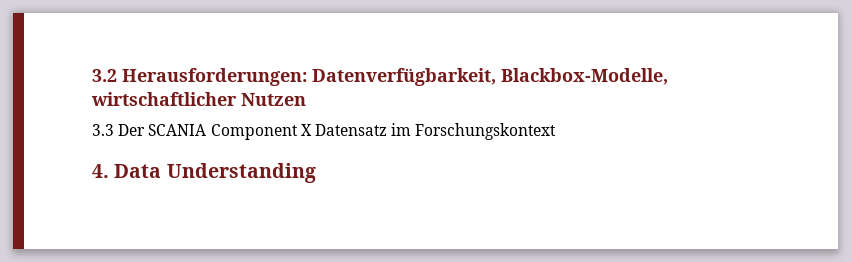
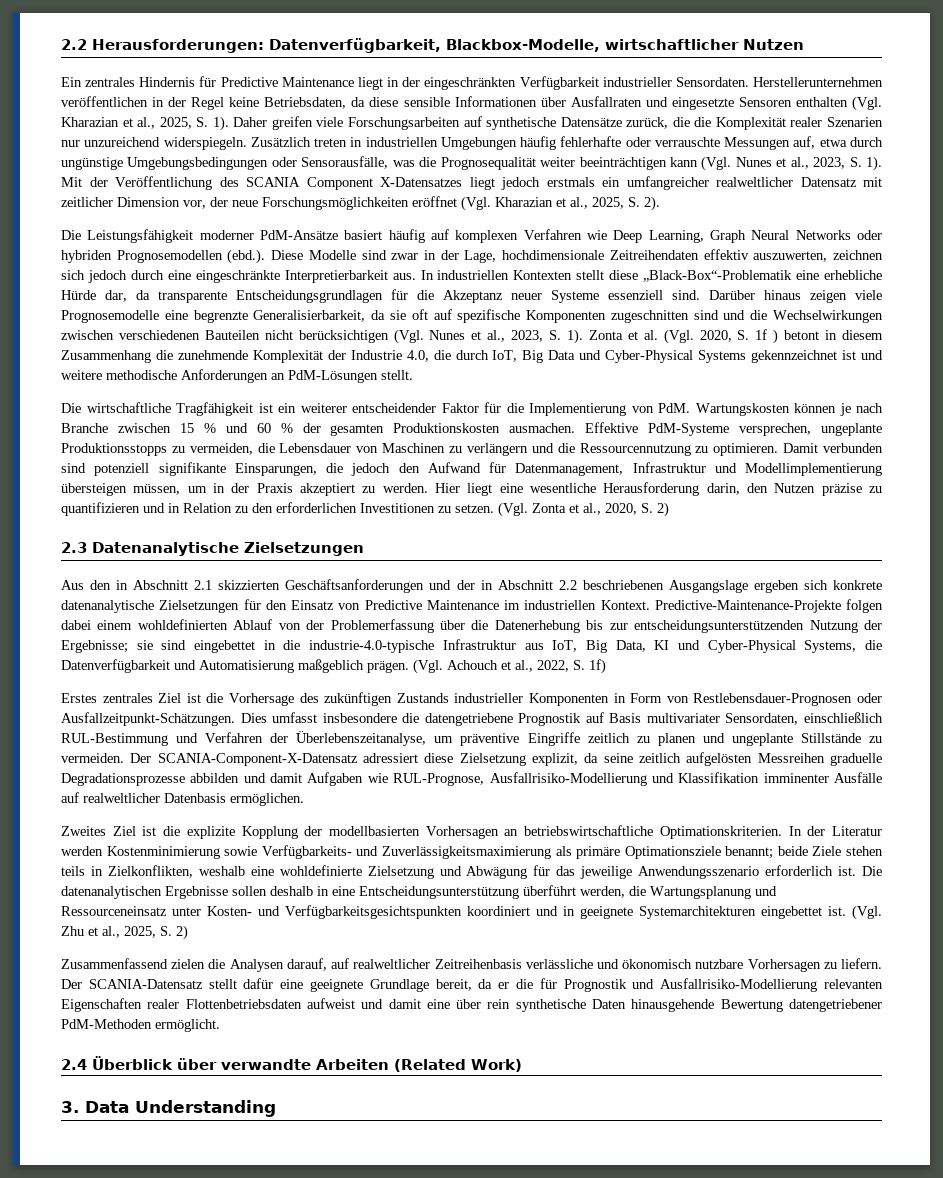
- 3.2 Herausforderungen: Datenverfügbarkeit, Blackbox-Modelle, wirtschaftlicher Nutzen
+ 2.2 Herausforderungen: Datenverfügbarkeit, Blackbox-Modelle, wirtschaftlicher Nutzen
- 3.3 Der SCANIA Component X Datensatz im Forschungskontext
- 4. Data Understanding
+ Ein zentrales Hindernis für Predictive Maintenance liegt in der eingeschränkten Verfügbarkeit industrieller Sensordaten. Herstellerunternehmen veröffentlichen in der Regel keine Betriebsdaten, da diese sensible Informationen über Ausfallraten und eingesetzte Sensoren enthalten (Vgl. Kharazian et al., 2025, S. 1). Daher greifen viele Forschungsarbeiten auf synthetische Datensätze zurück, die die Komplexität realer Szenarien nur unzureichend widerspiegeln. Zusätzlich treten in industriellen Umgebungen häufig fehlerhafte oder verrauschte Messungen auf, etwa durch ungünstige Umgebungsbedingungen oder Sensorausfälle, was die Prognosequalität weiter beeinträchtigen kann (Vgl. Nunes et al., 2023, S. 1). Mit der Veröffentlichung des SCANIA Component X-Datensatzes liegt jedoch erstmals ein umfangreicher realweltlicher Datensatz mit zeitlicher Dimension vor, der neue Forschungsmöglichkeiten eröffnet (Vgl. Kharazian et al., 2025, S. 2).
+ Die Leistungsfähigkeit moderner PdM-Ansätze basiert häufig auf komplexen Verfahren wie Deep Learning, Graph Neural Networks oder hybriden Prognosemodellen (ebd.). Diese Modelle sind zwar in der Lage, hochdimensionale Zeitreihendaten effektiv auszuwerten, zeichnen sich jedoch durch eine eingeschränkte Interpretierbarkeit aus. In industriellen Kontexten stellt diese „Black-Box“-Problematik eine erhebliche Hürde dar, da transparente Entscheidungsgrundlagen für die Akzeptanz neuer Systeme essenziell sind. Darüber hinaus zeigen viele Prognosemodelle eine begrenzte Generalisierbarkeit, da sie oft auf spezifische Komponenten zugeschnitten sind und die Wechselwirkungen zwischen verschiedenen Bauteilen nicht berücksichtigen (Vgl. Nunes et al., 2023, S. 1). Zonta et al. (Vgl. 2020, S. 1f ) betont in diesem Zusammenhang die zunehmende Komplexität der Industrie 4.0, die durch IoT, Big Data und Cyber-Physical Systems gekennzeichnet ist und weitere methodische Anforderungen an PdM-Lösungen stellt.
+ Die wirtschaftliche Tragfähigkeit ist ein weiterer entscheidender Faktor für die Implementierung von PdM. Wartungskosten können je nach Branche zwischen 15 % und 60 % der gesamten Produktionskosten ausmachen. Effektive PdM-Systeme versprechen, ungeplante Produktionsstopps zu vermeiden, die Lebensdauer von Maschinen zu verlängern und die Ressourcennutzung zu optimieren. Damit verbunden sind potenziell signifikante Einsparungen, die jedoch den Aufwand für Datenmanagement, Infrastruktur und Modellimplementierung übersteigen müssen, um in der Praxis akzeptiert zu werden. Hier liegt eine wesentliche Herausforderung darin, den Nutzen präzise zu quantifizieren und in Relation zu den erforderlichen Investitionen zu setzen. (Vgl. Zonta et al., 2020, S. 2)
+ 2.3 Datenanalytische Zielsetzungen
+ Aus den in Abschnitt 2.1 skizzierten Geschäftsanforderungen und der in Abschnitt 2.2 beschriebenen Ausgangslage ergeben sich konkrete datenanalytische Zielsetzungen für den Einsatz von Predictive Maintenance im industriellen Kontext. Predictive-Maintenance-Projekte folgen dabei einem wohldefinierten Ablauf von der Problemerfassung über die Datenerhebung bis zur entscheidungsunterstützenden Nutzung der Ergebnisse; sie sind eingebettet in die industrie-4.0-typische Infrastruktur aus IoT, Big Data, KI und Cyber-Physical Systems, die Datenverfügbarkeit und Automatisierung maßgeblich prägen. (Vgl. Achouch et al., 2022, S. 1f)
+ Erstes zentrales Ziel ist die Vorhersage des zukünftigen Zustands industrieller Komponenten in Form von Restlebensdauer-Prognosen oder Ausfallzeitpunkt-Schätzungen. Dies umfasst insbesondere die datengetriebene Prognostik auf Basis multivariater Sensordaten, einschließlich RUL-Bestimmung und Verfahren der Überlebenszeitanalyse, um präventive Eingriffe zeitlich zu planen und ungeplante Stillstände zu vermeiden. Der SCANIA-Component-X-Datensatz adressiert diese Zielsetzung explizit, da seine zeitlich aufgelösten Messreihen graduelle Degradationsprozesse abbilden und damit Aufgaben wie RUL-Prognose, Ausfallrisiko-Modellierung und Klassifikation imminenter Ausfälle auf realweltlicher Datenbasis ermöglichen.
+ Zweites Ziel ist die explizite Kopplung der modellbasierten Vorhersagen an betriebswirtschaftliche Optimationskriterien. In der Literatur werden Kostenminimierung sowie Verfügbarkeits- und Zuverlässigkeitsmaximierung als primäre Optimationsziele benannt; beide Ziele stehen teils in Zielkonflikten, weshalb eine wohldefinierte Zielsetzung und Abwägung für das jeweilige Anwendungsszenario erforderlich ist. Die datenanalytischen Ergebnisse sollen deshalb in eine Entscheidungsunterstützung überführt werden, die Wartungsplanung und Ressourceneinsatz unter Kosten- und Verfügbarkeitsgesichtspunkten koordiniert und in geeignete Systemarchitekturen eingebettet ist. (Vgl. Zhu et al., 2025, S. 2)
+ Zusammenfassend zielen die Analysen darauf, auf realweltlicher Zeitreihenbasis verlässliche und ökonomisch nutzbare Vorhersagen zu liefern. Der SCANIA-Datensatz stellt dafür eine geeignete Grundlage bereit, da er die für Prognostik und Ausfallrisiko-Modellierung relevanten Eigenschaften realer Flottenbetriebsdaten aufweist und damit eine über rein synthetische Daten hinausgehende Bewertung datengetriebener PdM-Methoden ermöglicht.
+ 2.4 Überblick über verwandte Arbeiten (Related Work)
+ 3. Data Understanding

